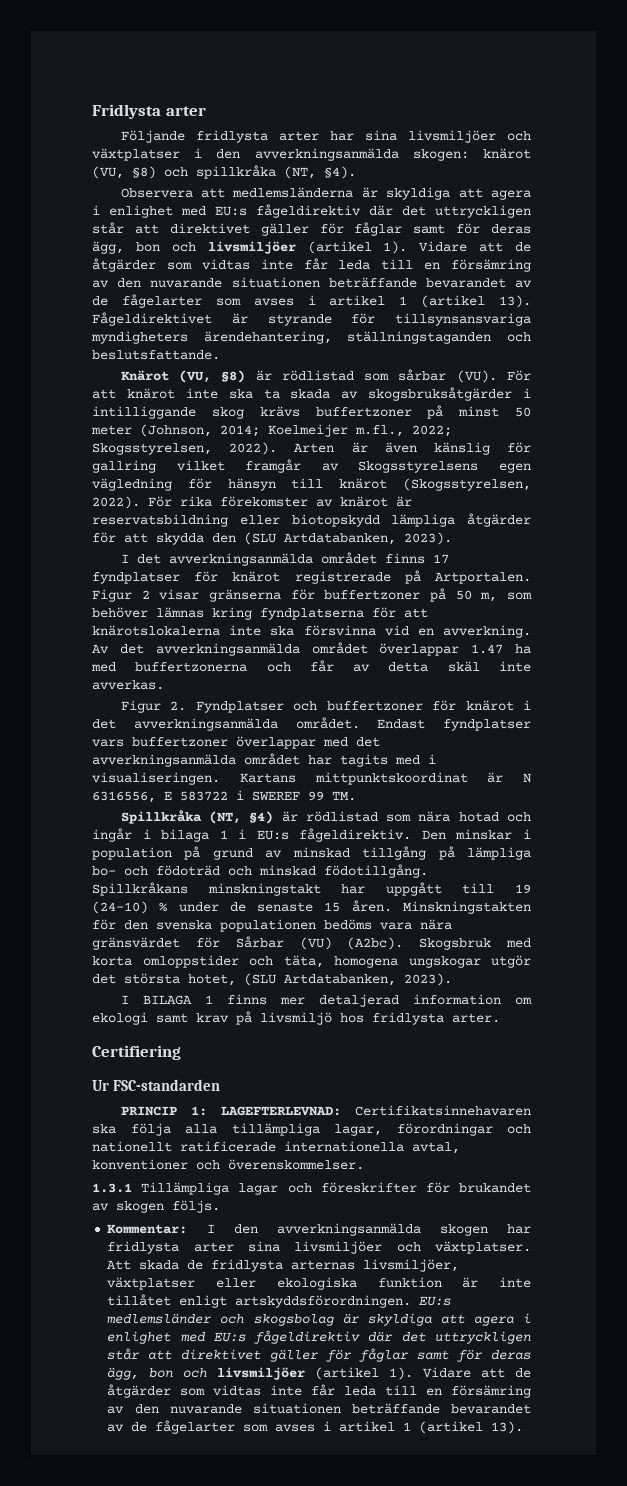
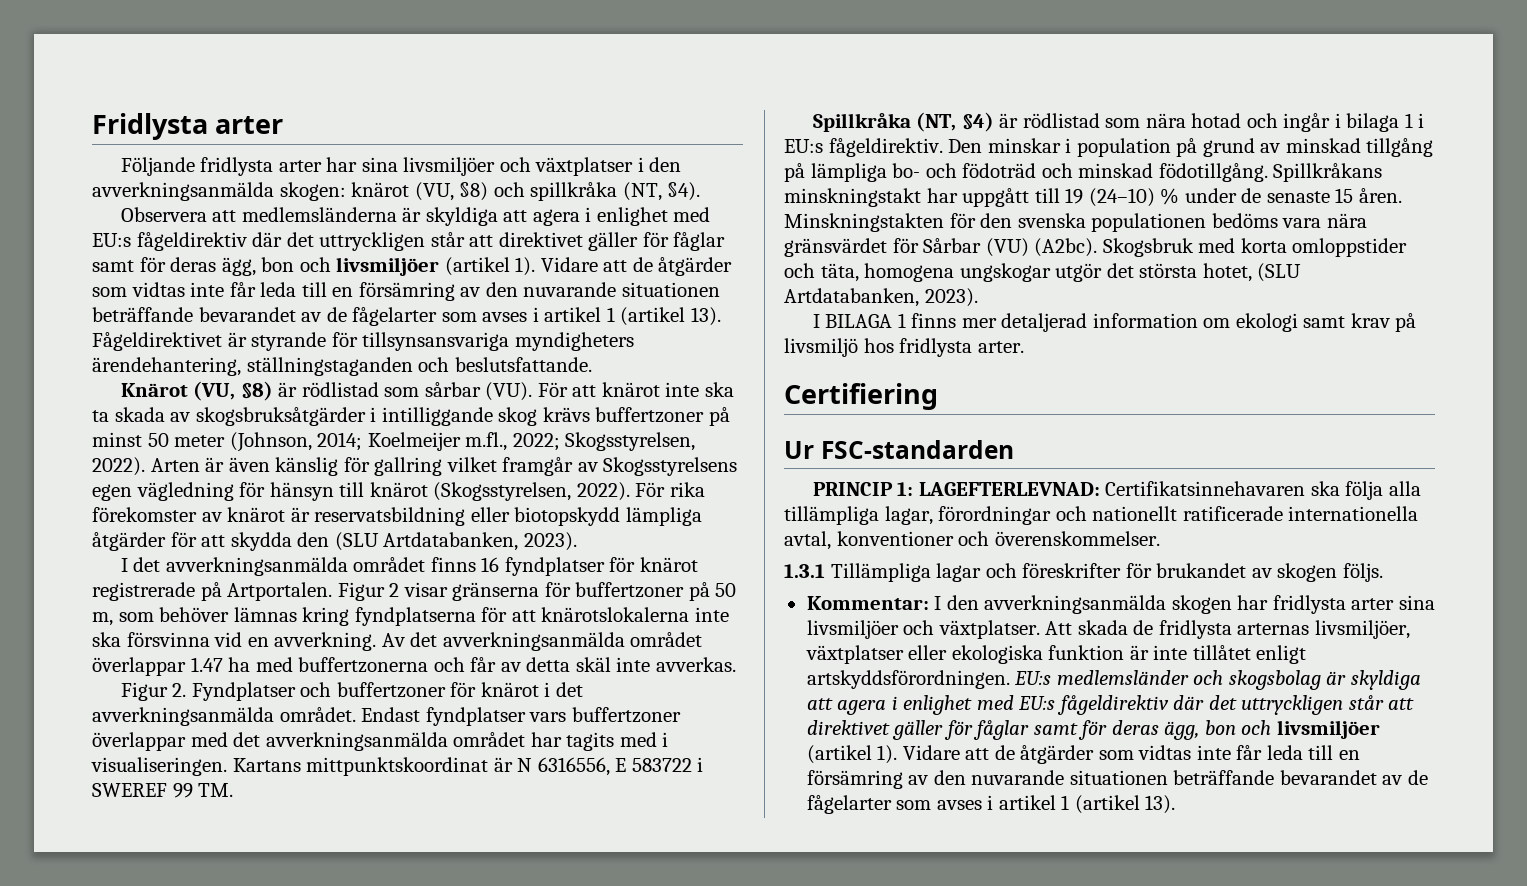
- I det avverkningsanmälda området finns 17 fyndplatser för knärot registrerade på Artportalen.
+ I det avverkningsanmälda området finns 16 fyndplatser för knärot registrerade på Artportalen.

